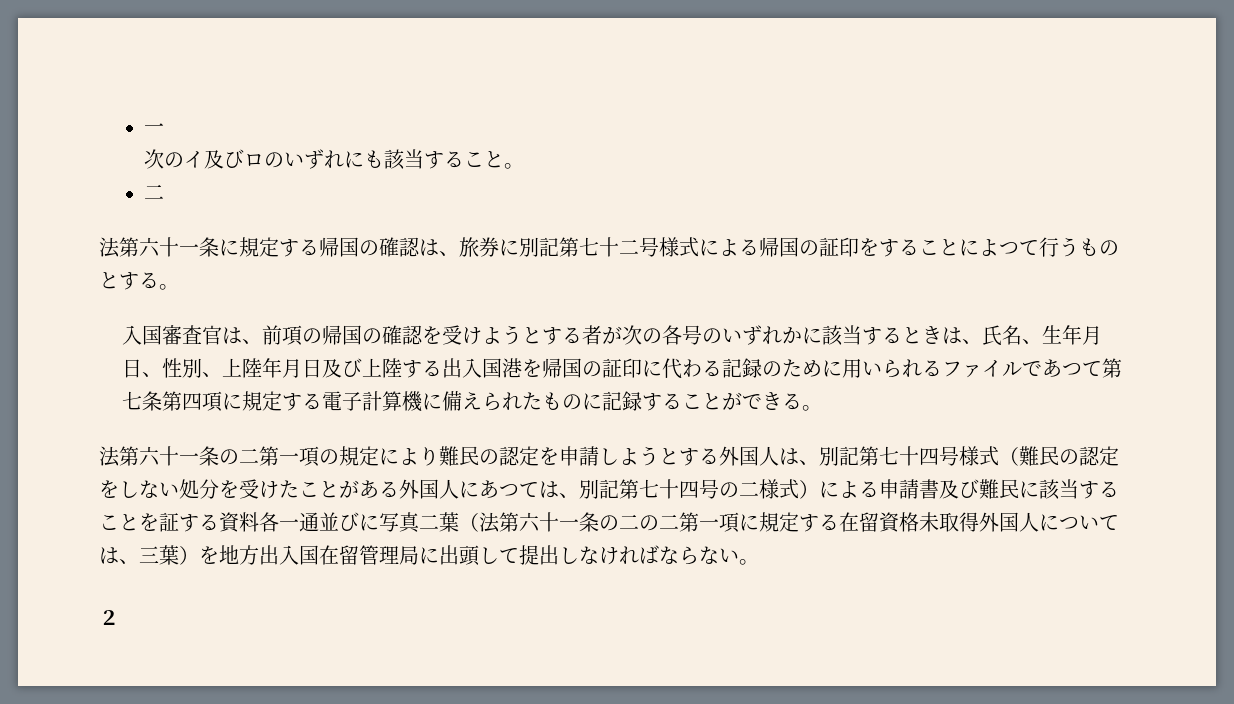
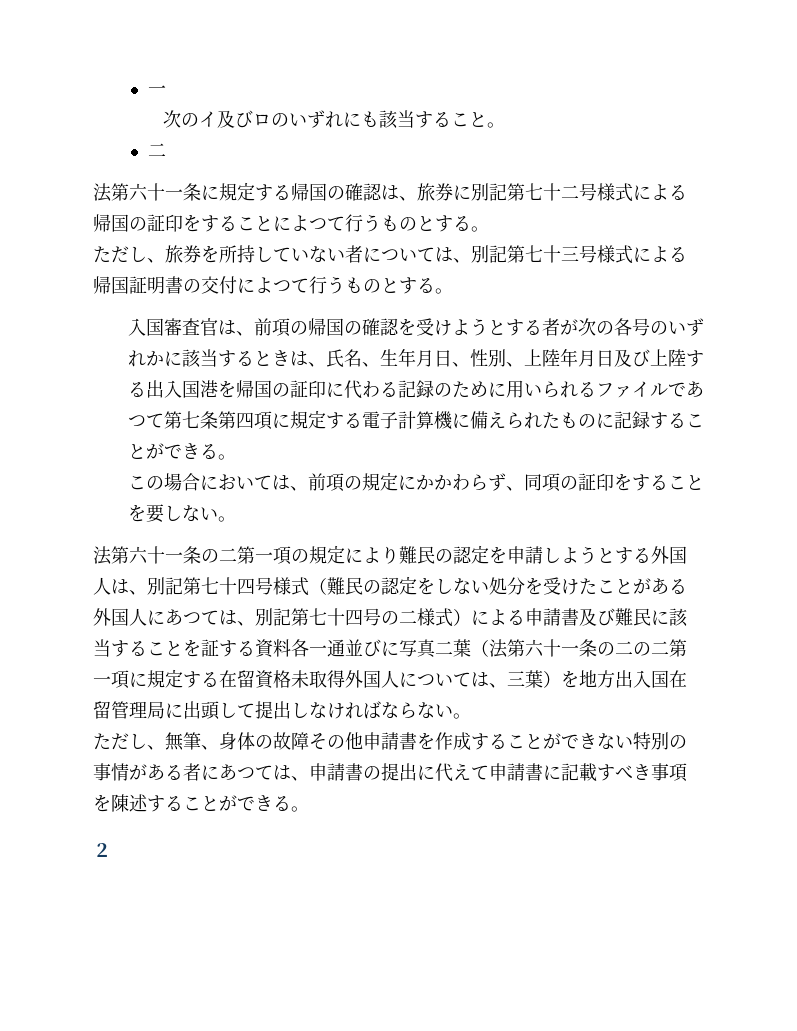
+ ただし、旅券を所持していない者については、別記第七十三号様式による帰国証明書の交付によつて行うものとする。
+ この場合においては、前項の規定にかかわらず、同項の証印をすることを要しない。
+ ただし、無筆、身体の故障その他申請書を作成することができない特別の事情がある者にあつては、申請書の提出に代えて申請書に記載すべき事項を陳述することができる。

